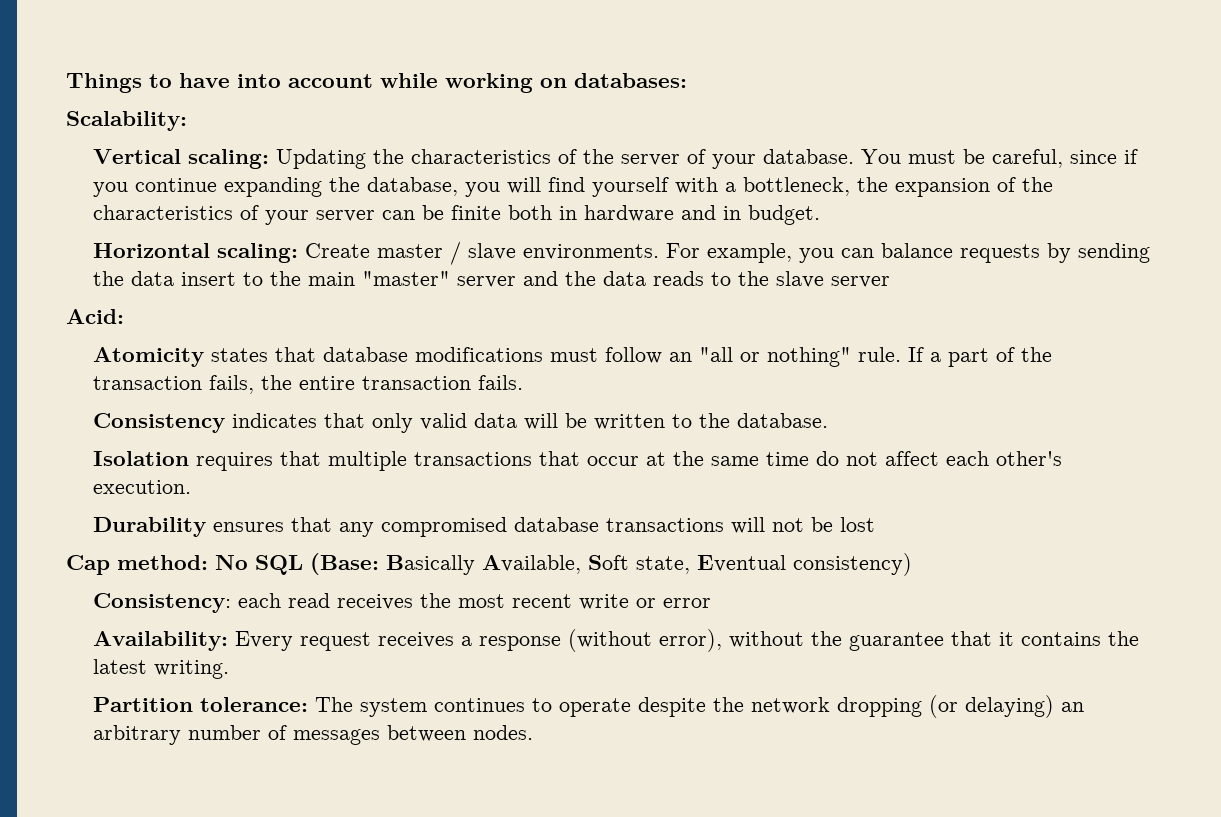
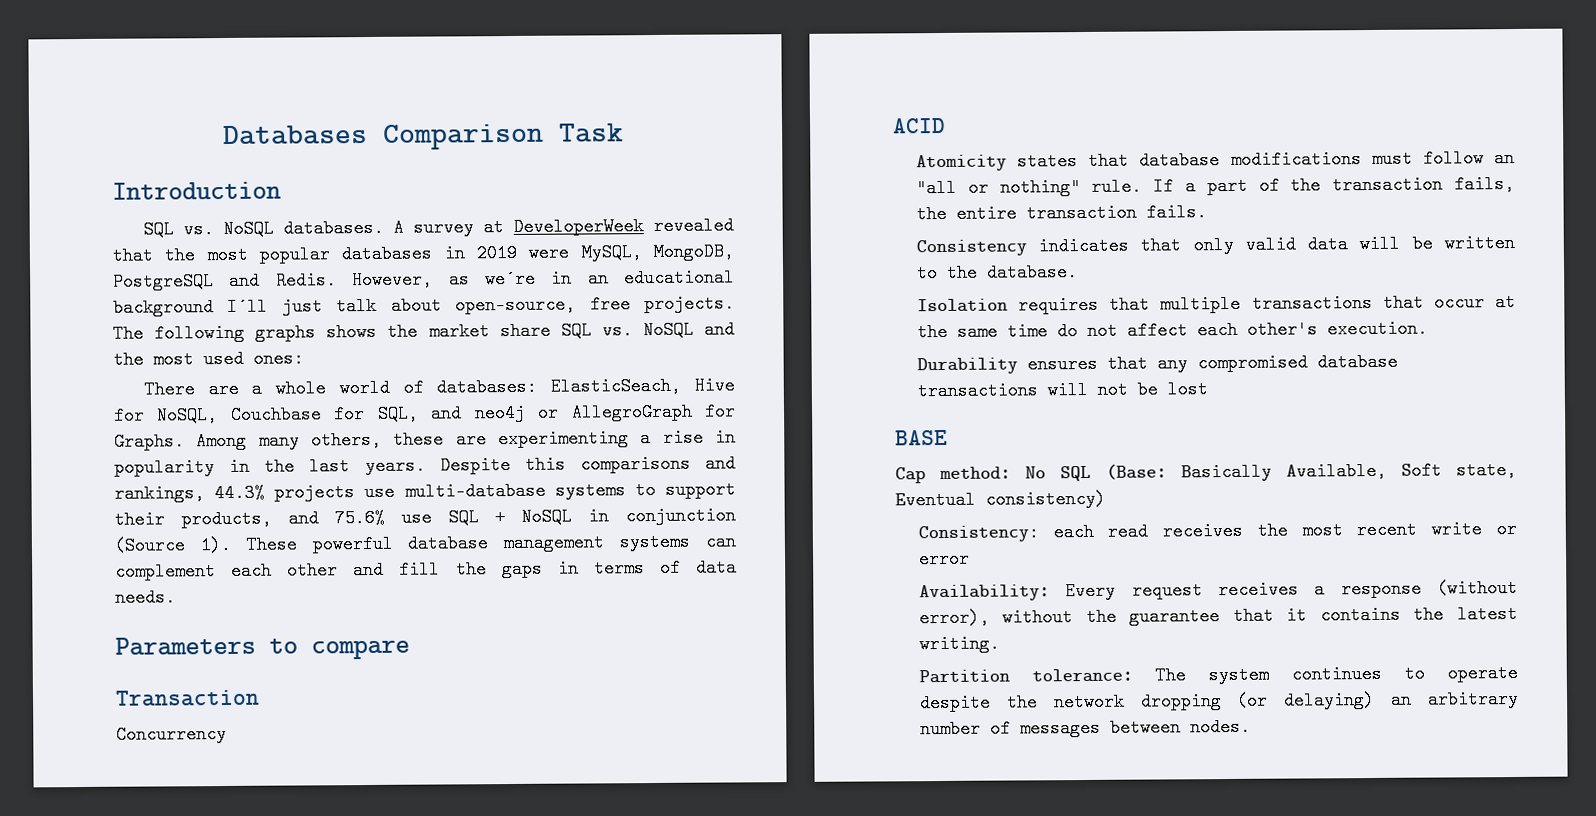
- Things to have into account while working on databases:
- Scalability:
- Vertical scaling: Updating the characteristics of the server of your database. You must be careful, since if you continue expanding the database, you will find yourself with a bottleneck, the expansion of the characteristics of your server can be finite both in hardware and in budget.
- Horizontal scaling: Create master / slave environments. For example, you can balance requests by sending the data insert to the main "master" server and the data reads to the slave server
- Acid:
+ Databases Comparison Task
+ Introduction
+ SQL vs. NoSQL databases. A survey at DeveloperWeek revealed that the most popular databases in 2019 were MySQL, MongoDB, PostgreSQL and Redis. However, as we´re in an educational background I´ll just talk about open-source, free projects. The following graphs shows the market share SQL vs. NoSQL and the most used ones:
+ There are a whole world of databases: ElasticSeach, Hive for NoSQL, Couchbase for SQL, and neo4j or AllegroGraph for Graphs. Among many others, these are experimenting a rise in popularity in the last years. Despite this comparisons and rankings, 44.3% projects use multi-database systems to support their products, and 75.6% use SQL + NoSQL in conjunction (Source 1). These powerful database management systems can complement each other and fill the gaps in terms of data needs.
+ Parameters to compare
+ Transaction
+ Concurrency
+ ACID
+ BASE

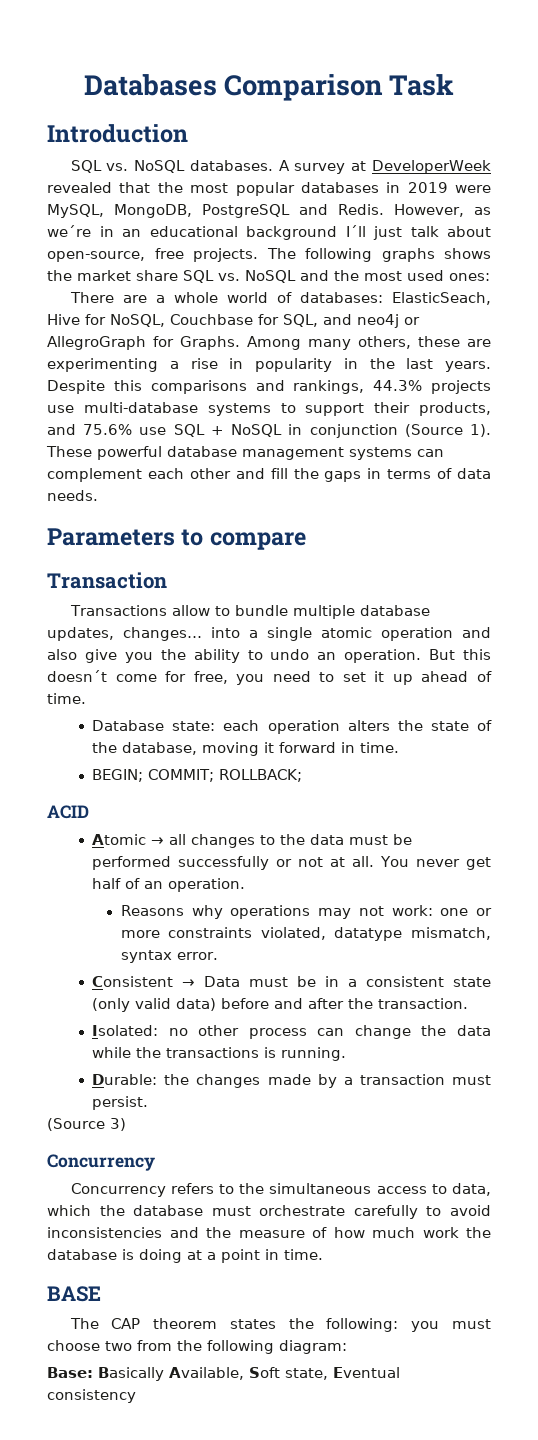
+ Transactions allow to bundle multiple database updates, changes… into a single atomic operation and also give you the ability to undo an operation. But this doesn´t come for free, you need to set it up ahead of time.
+ Database state: each operation alters the state of the database, moving it forward in time.
+ BEGIN; COMMIT; ROLLBACK;
+ ACID
+ Atomic → all changes to the data must be performed successfully or not at all. You never get half of an operation.
+ Reasons why operations may not work: one or more constraints violated, datatype mismatch, syntax error.
+ Consistent → Data must be in a consistent state (only valid data) before and after the transaction.
+ Isolated: no other process can change the data while the transactions is running.
+ Durable: the changes made by a transaction must persist.
+ (Source 3)
  Concurrency
- ACID
- Atomicity states that database modifications must follow an "all or nothing" rule. If a part of the transaction fails, the entire transaction fails.
- Consistency indicates that only valid data will be written to the database.
- Isolation requires that multiple transactions that occur at the same time do not affect each other's execution.
- Durability ensures that any compromised database transactions will not be lost
+ Concurrency refers to the simultaneous access to data, which the database must orchestrate carefully to avoid inconsistencies and the measure of how much work the database is doing at a point in time.
  BASE
- Cap method: No SQL (Base: Basically Available, Soft state, Eventual consistency)
- Consistency: each read receives the most recent write or error
- Availability: Every request receives a response (without error), without the guarantee that it contains the latest writing.
- Partition tolerance: The system continues to operate despite the network dropping (or delaying) an arbitrary number of messages between nodes.
+ The CAP theorem states the following: you must choose two from the following diagram:
+ Base: Basically Available, Soft state, Eventual consistency

